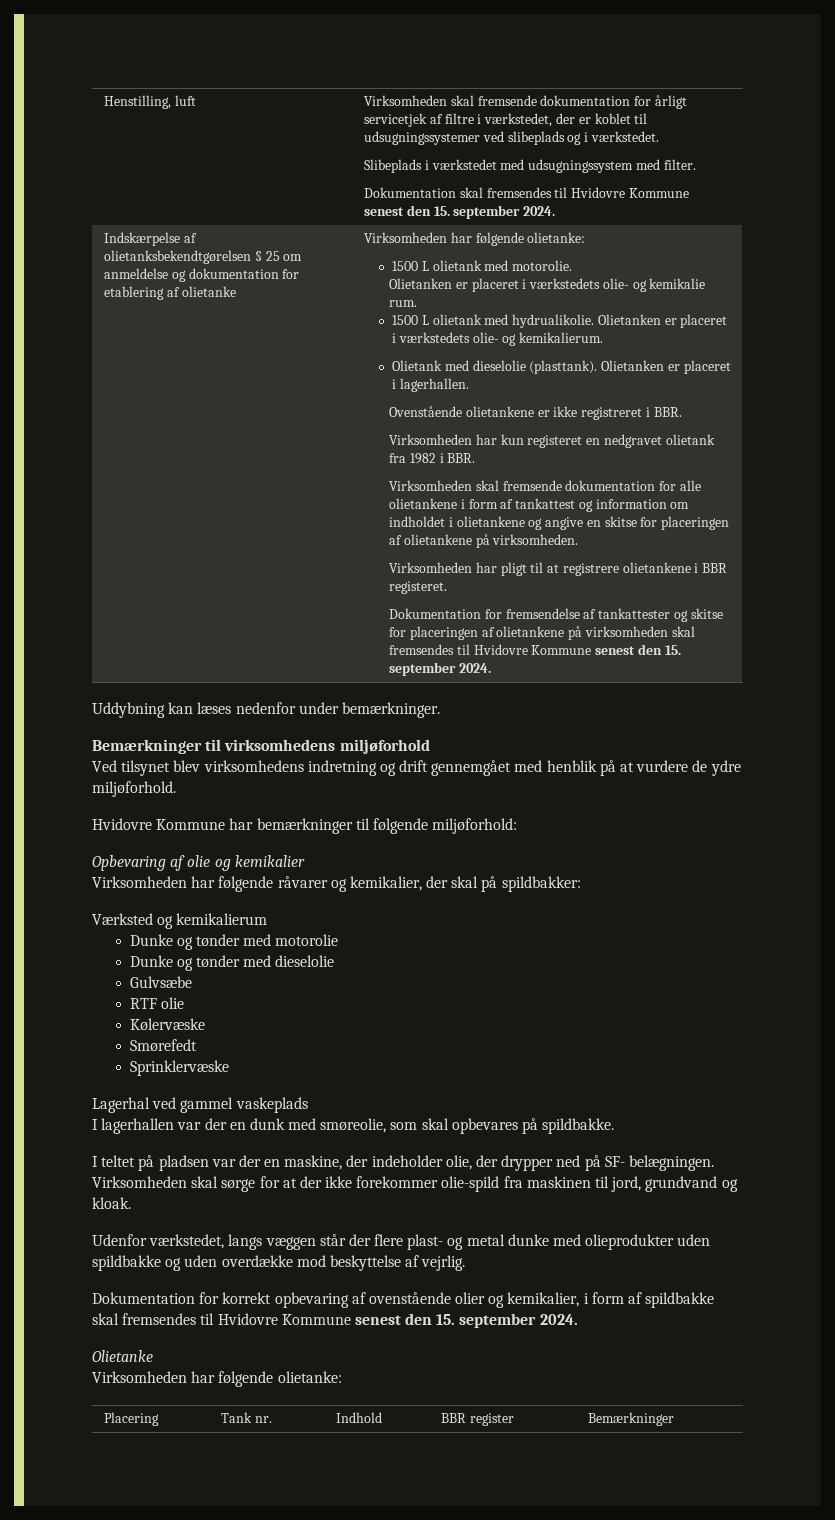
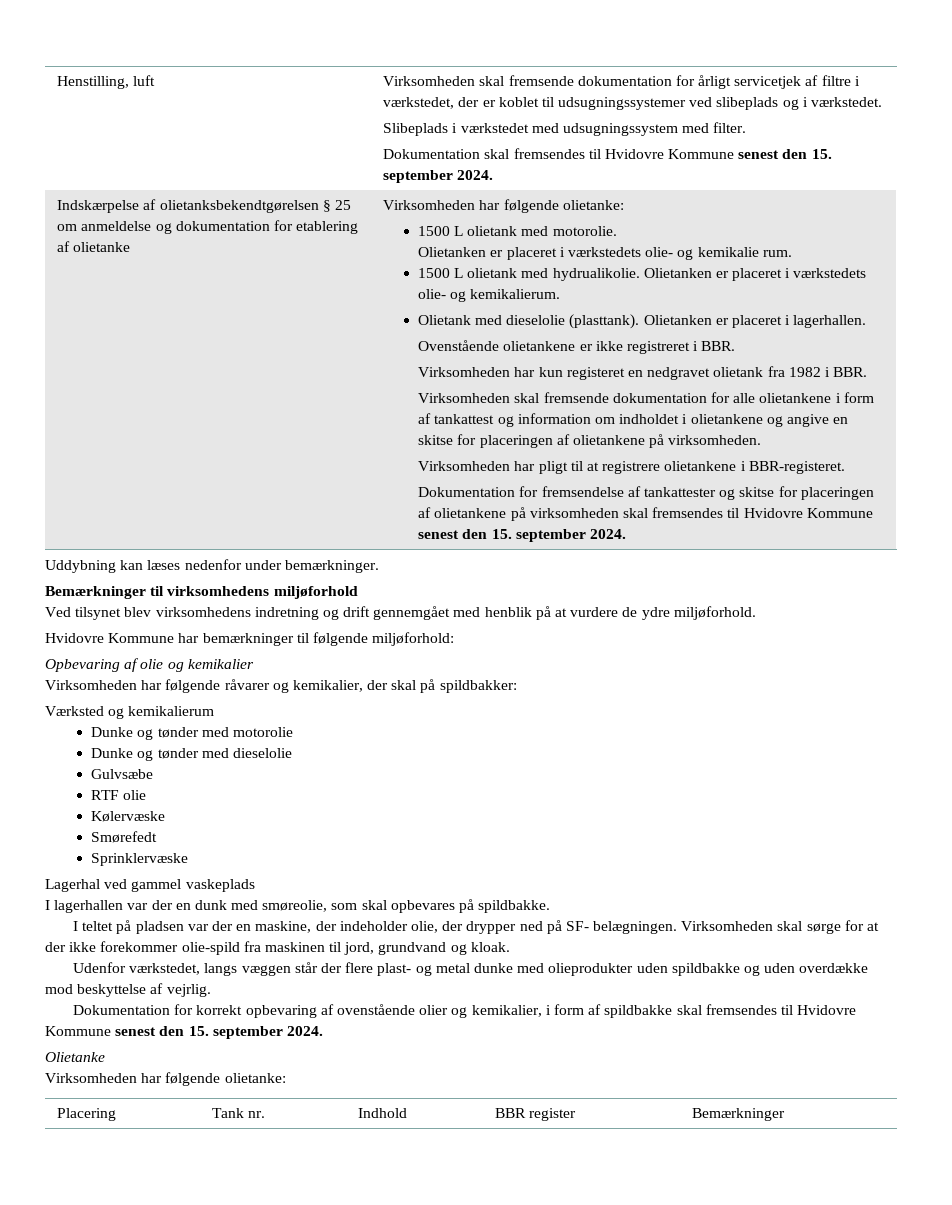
- Virksomheden har pligt til at registrere olietankene i BBR registeret.
+ Virksomheden har pligt til at registrere olietankene i BBR-registeret.

